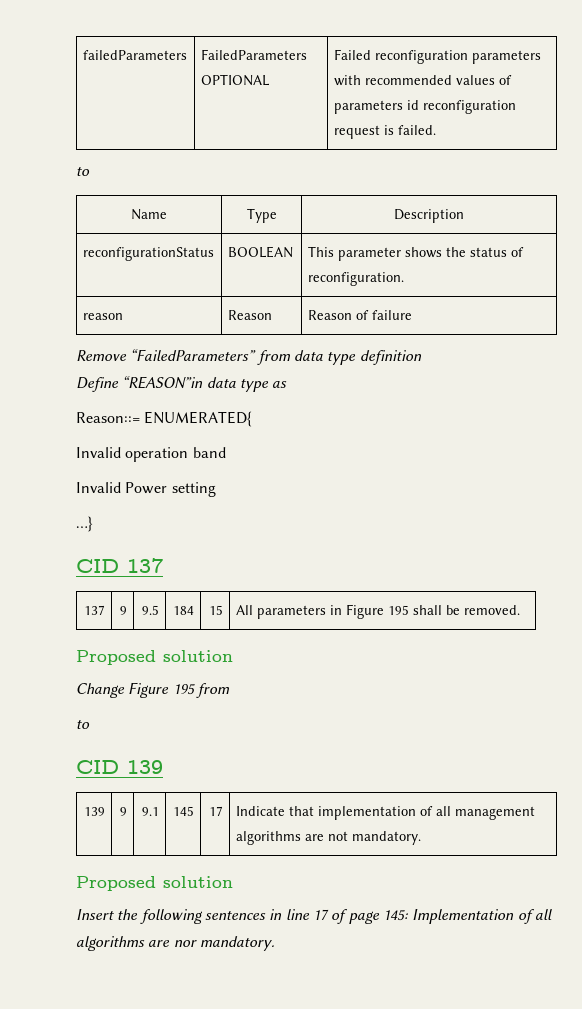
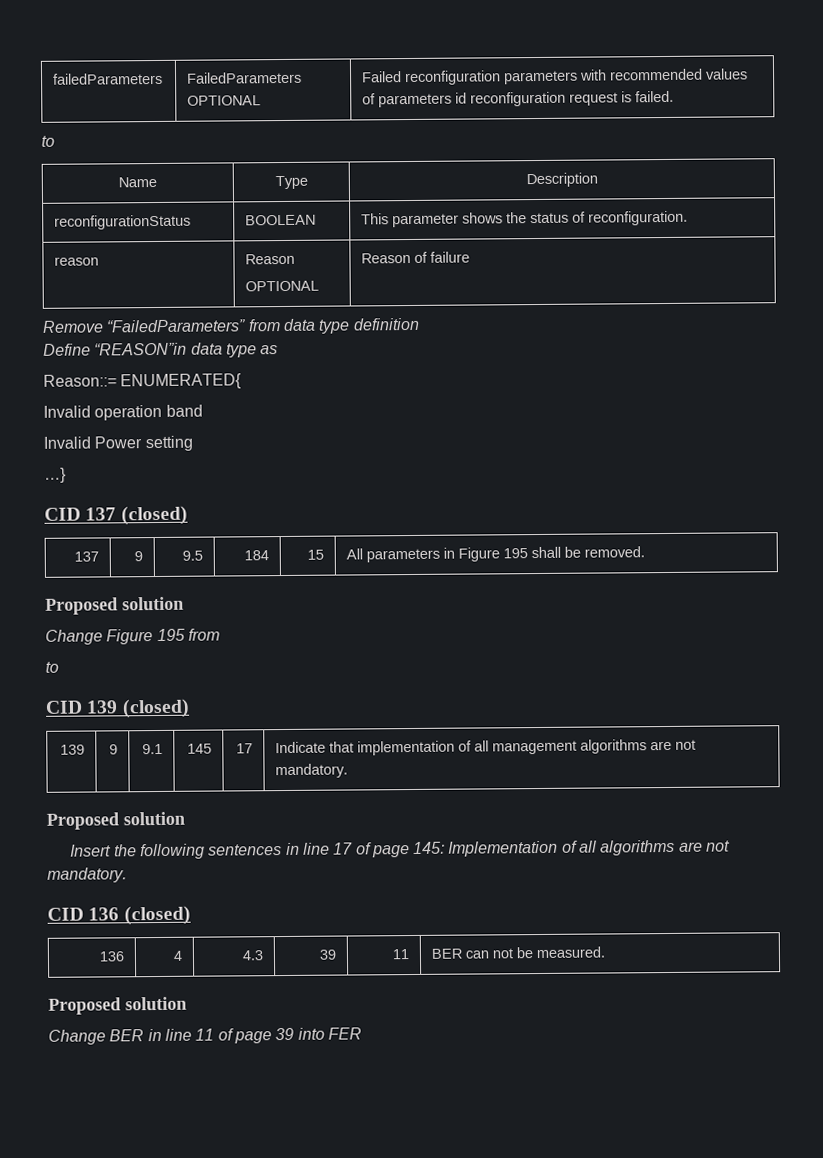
- reason | Reason | Reason of failure
+ reason | Reason
+ OPTIONAL | Reason of failure
- CID 137
+ CID 137 (closed)
- CID 139
+ CID 139 (closed)
- Insert the following sentences in line 17 of page 145: Implementation of all algorithms are nor mandatory.
+ Insert the following sentences in line 17 of page 145: Implementation of all algorithms are not mandatory.
+ CID 136 (closed)
+ 136 | 4 | 4.3 | 39 | 11 | BER can not be measured.
+ Proposed solution
+ Change BER in line 11 of page 39 into FER

